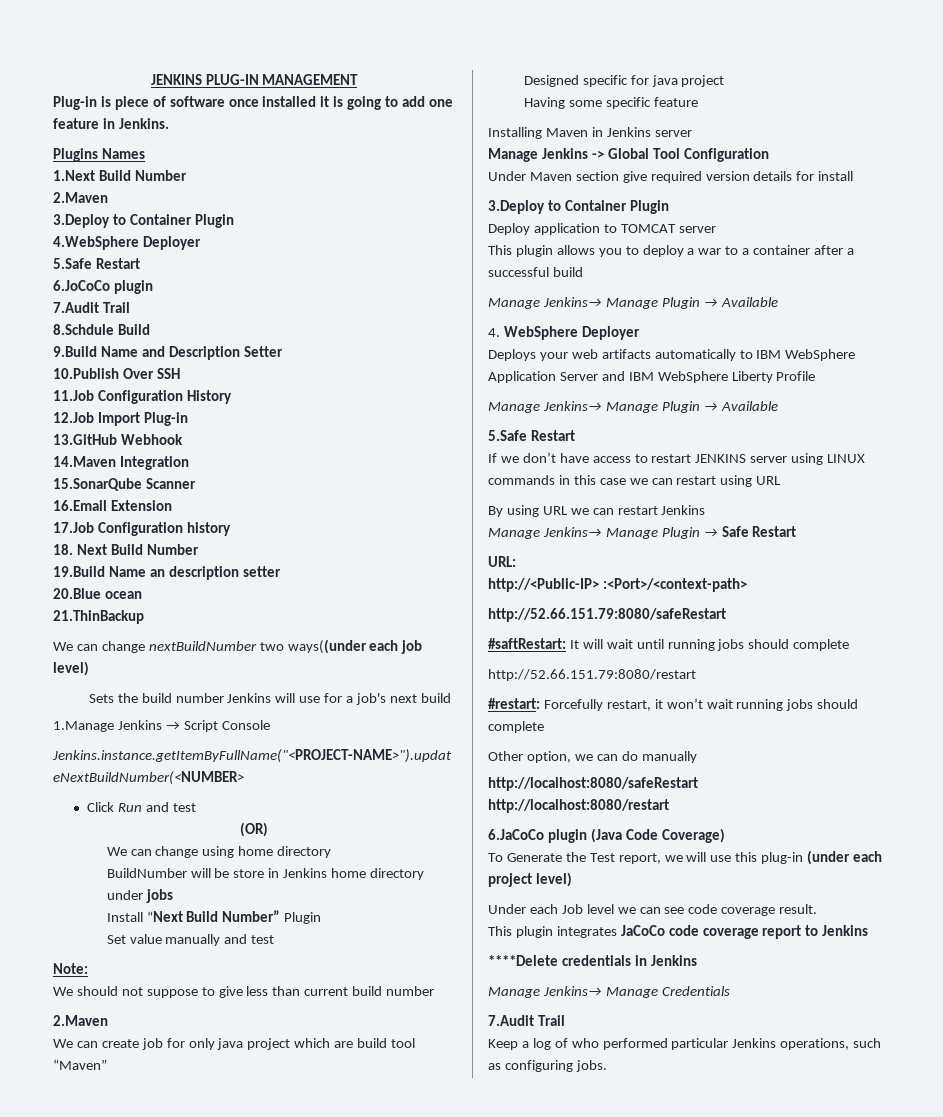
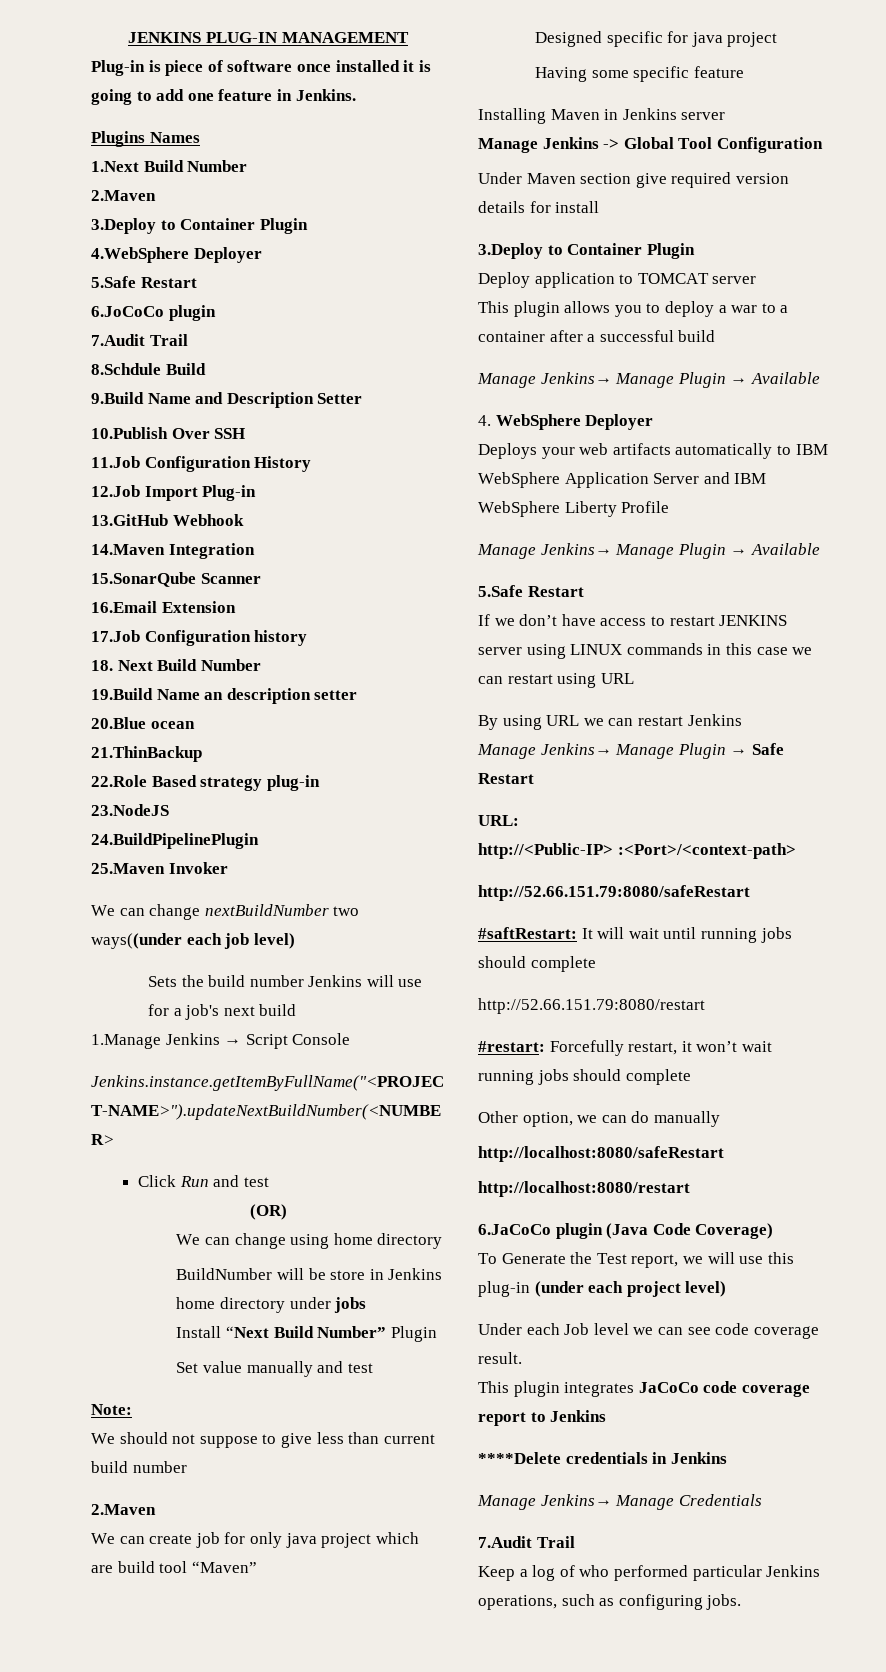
+ 22.Role Based strategy plug-in
+ 23.NodeJS
+ 24.BuildPipelinePlugin
+ 25.Maven Invoker

